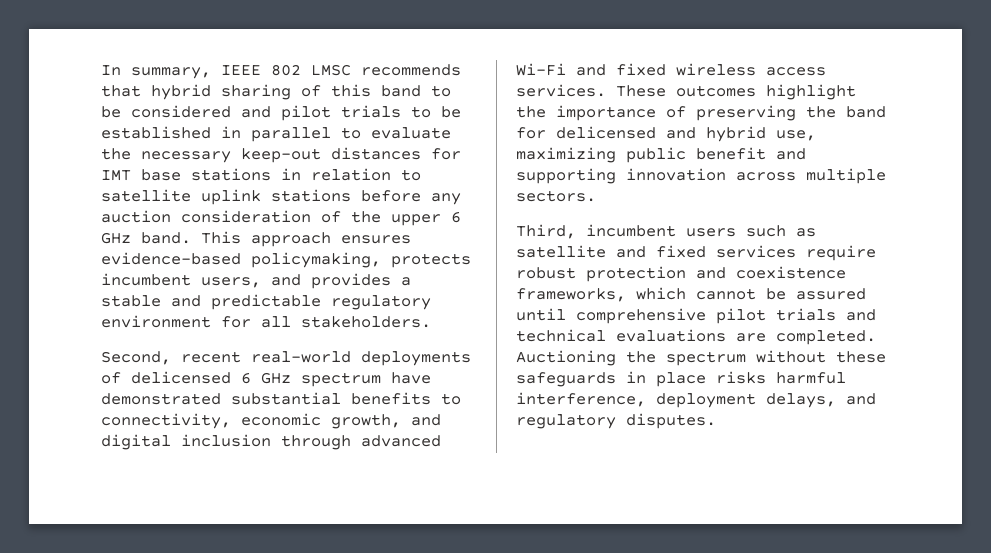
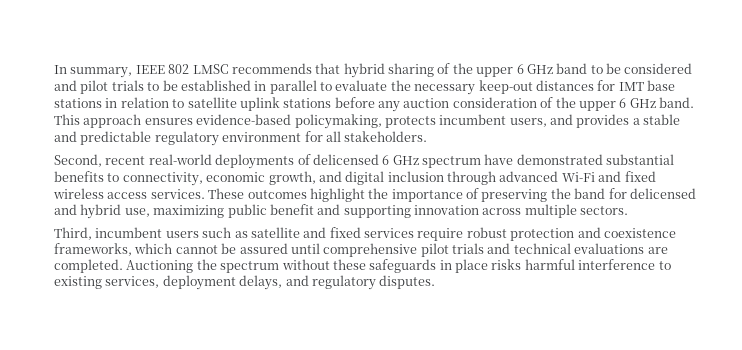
- In summary, IEEE 802 LMSC recommends that hybrid sharing of this band to be considered and pilot trials to be established in parallel to evaluate the necessary keep-out distances for IMT base stations in relation to satellite uplink stations before any auction consideration of the upper 6 GHz band.
+ In summary, IEEE 802 LMSC recommends that hybrid sharing of the upper 6 GHz band to be considered and pilot trials to be established in parallel to evaluate the necessary keep-out distances for IMT base stations in relation to satellite uplink stations before any auction consideration of the upper 6 GHz band.
- Auctioning the spectrum without these safeguards in place risks harmful interference, deployment delays, and regulatory disputes.
+ Auctioning the spectrum without these safeguards in place risks harmful interference to existing services, deployment delays, and regulatory disputes.

